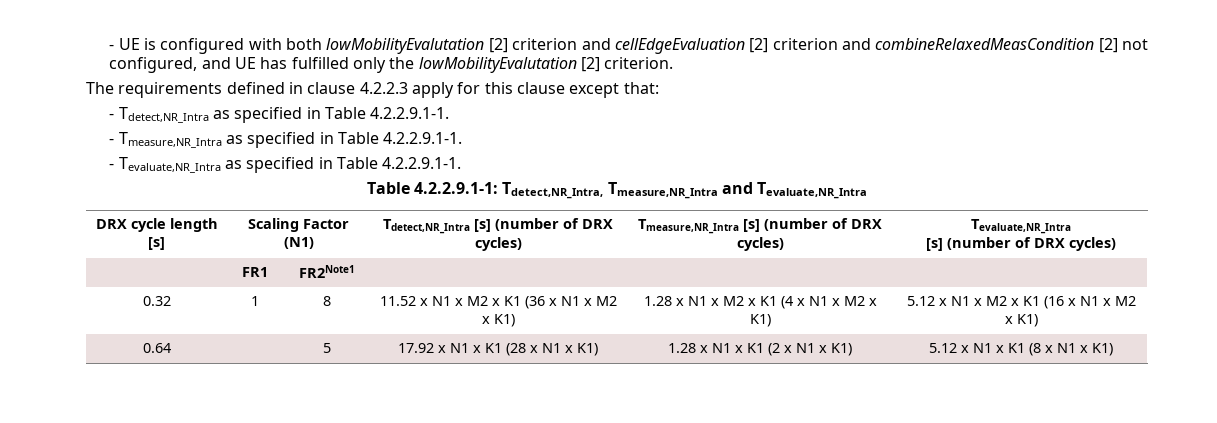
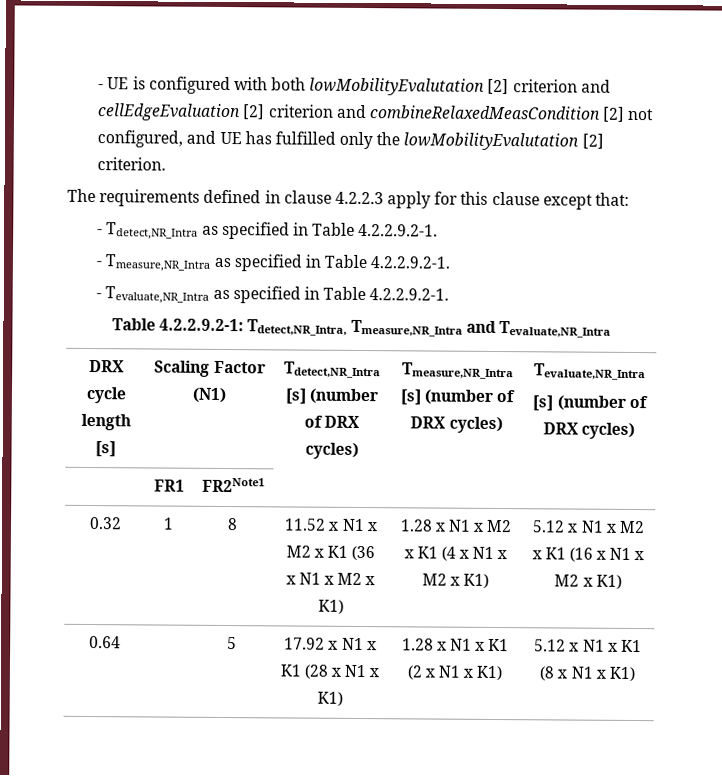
- - Tdetect,NR_Intra as specified in Table 4.2.2.9.1-1.
+ - Tdetect,NR_Intra as specified in Table 4.2.2.9.2-1.
- - Tmeasure,NR_Intra as specified in Table 4.2.2.9.1-1.
+ - Tmeasure,NR_Intra as specified in Table 4.2.2.9.2-1.
- - Tevaluate,NR_Intra as specified in Table 4.2.2.9.1-1.
- Table 4.2.2.9.1-1: Tdetect,NR_Intra, Tmeasure,NR_Intra and Tevaluate,NR_Intra
+ - Tevaluate,NR_Intra as specified in Table 4.2.2.9.2-1.
+ Table 4.2.2.9.2-1: Tdetect,NR_Intra, Tmeasure,NR_Intra and Tevaluate,NR_Intra

